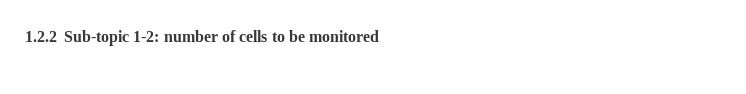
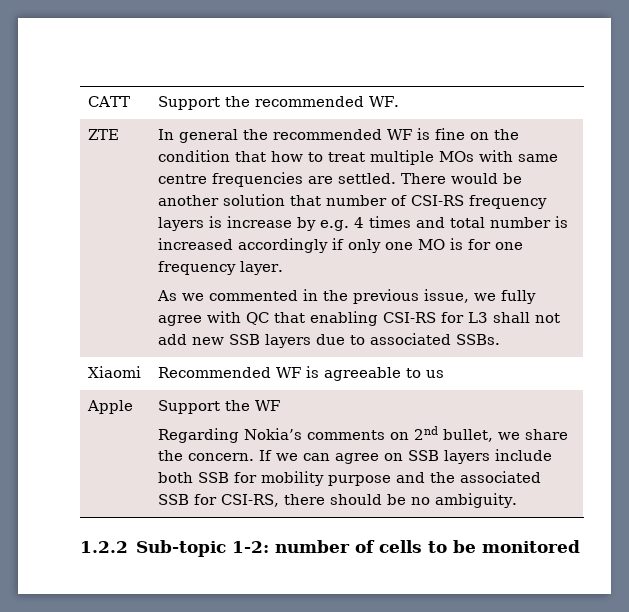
+ CATT | Support the recommended WF.
+ ZTE | In general the recommended WF is fine on the condition that how to treat multiple MOs with same centre frequencies are settled. There would be another solution that number of CSI-RS frequency layers is increase by e.g. 4 times and total number is increased accordingly if only one MO is for one frequency layer.
+ As we commented in the previous issue, we fully agree with QC that enabling CSI-RS for L3 shall not add new SSB layers due to associated SSBs.
+ Xiaomi | Recommended WF is agreeable to us
+ Apple | Support the WF
+ Regarding Nokia’s comments on 2nd bullet, we share the concern. If we can agree on SSB layers include both SSB for mobility purpose and the associated SSB for CSI-RS, there should be no ambiguity.

